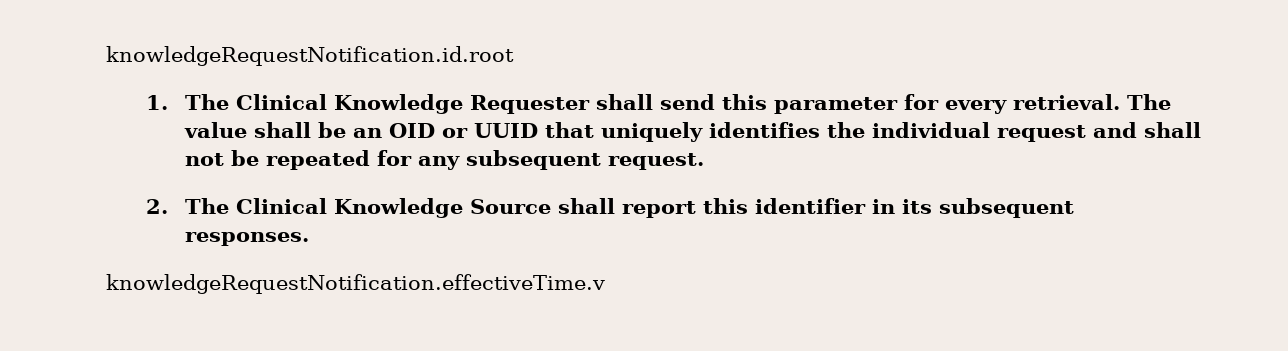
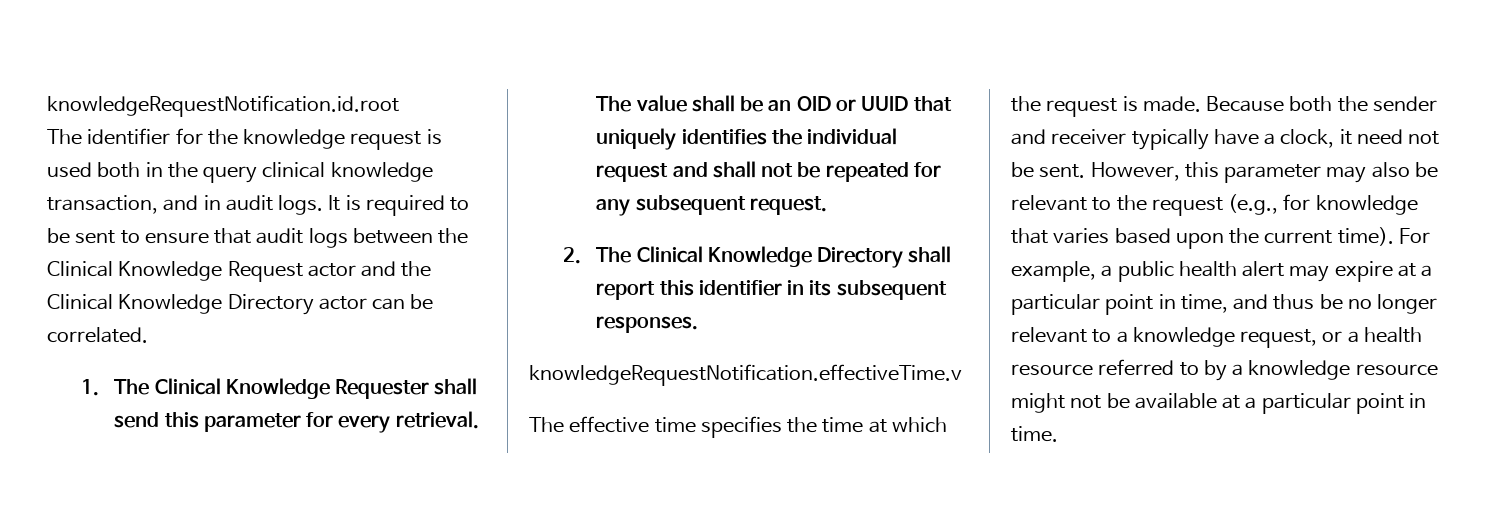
+ The identifier for the knowledge request is used both in the query clinical knowledge transaction, and in audit logs. It is required to be sent to ensure that audit logs between the Clinical Knowledge Request actor and the Clinical Knowledge Directory actor can be correlated.
- 2. The Clinical Knowledge Source shall report this identifier in its subsequent responses.
+ 2. The Clinical Knowledge Directory shall report this identifier in its subsequent responses.
+ The effective time specifies the time at which the request is made. Because both the sender and receiver typically have a clock, it need not be sent. However, this parameter may also be relevant to the request (e.g., for knowledge that varies based upon the current time). For example, a public health alert may expire at a particular point in time, and thus be no longer relevant to a knowledge request, or a health resource referred to by a knowledge resource might not be available at a particular point in time.

